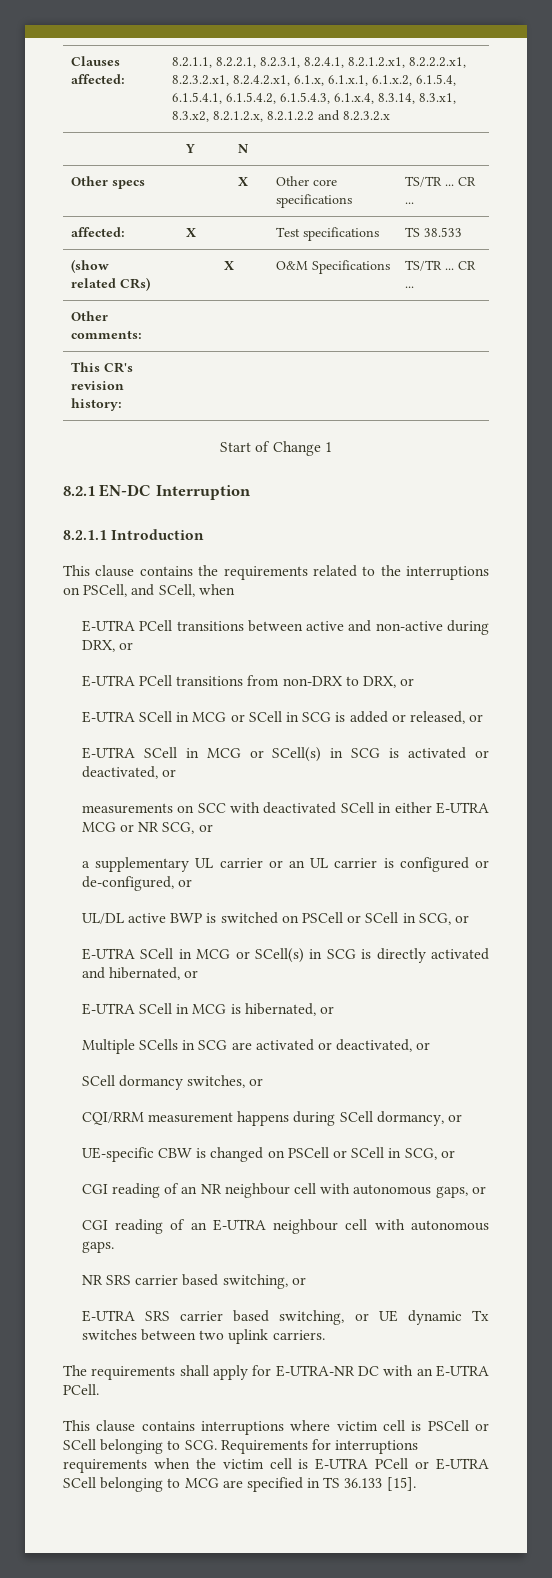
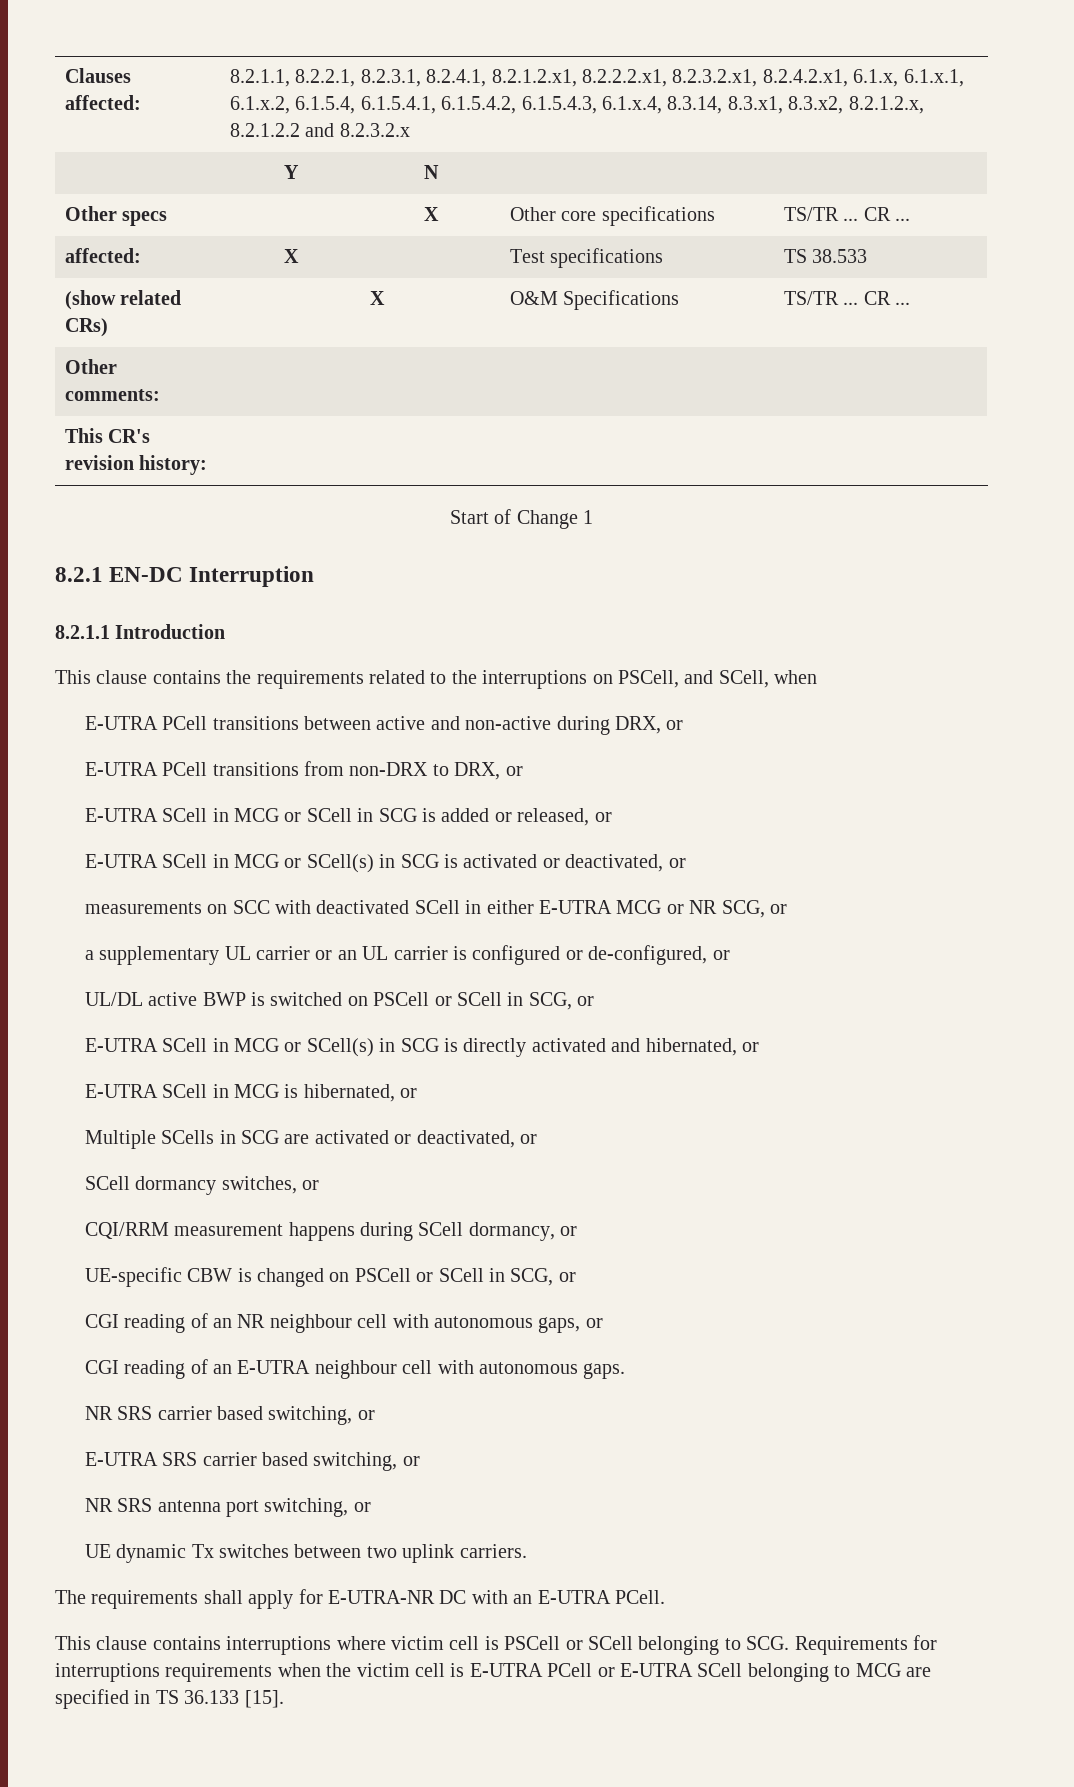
- E-UTRA SRS carrier based switching, or UE dynamic Tx switches between two uplink carriers.
+ E-UTRA SRS carrier based switching, or
+ NR SRS antenna port switching, or
+ UE dynamic Tx switches between two uplink carriers.

